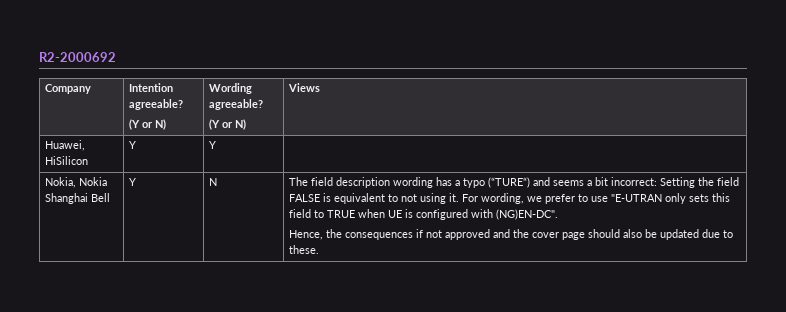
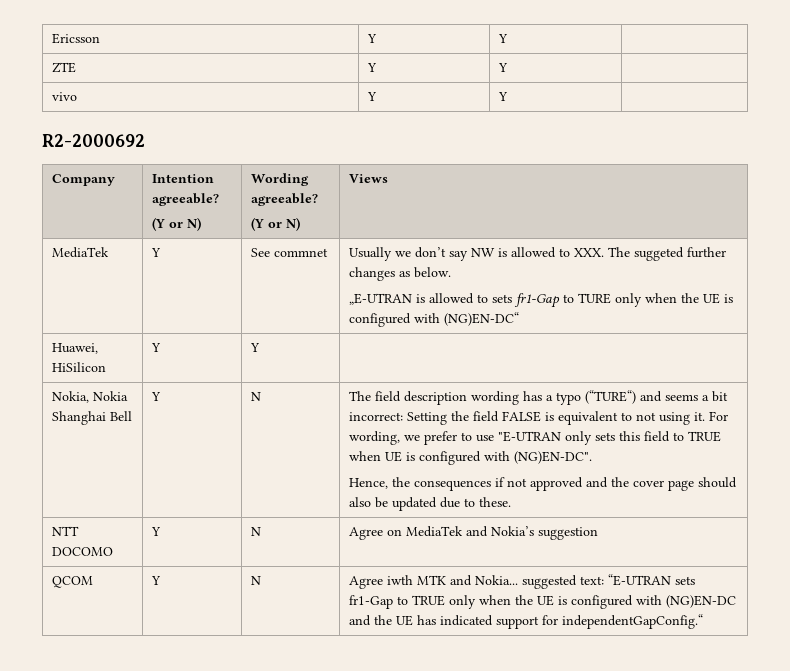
+ Ericsson | Y | Y |
+ ZTE | Y | Y |
+ vivo | Y | Y |
+ MediaTek | Y | See commnet | Usually we don’t say NW is allowed to XXX. The suggeted further changes as below.
+ „E-UTRAN is allowed to sets fr1-Gap to TURE only when the UE is configured with (NG)EN-DC“
+ NTT DOCOMO | Y | N | Agree on MediaTek and Nokia’s suggestion
+ QCOM | Y | N | Agree iwth MTK and Nokia... suggested text: “E-UTRAN sets fr1-Gap to TRUE only when the UE is configured with (NG)EN-DC and the UE has indicated support for independentGapConfig.“

